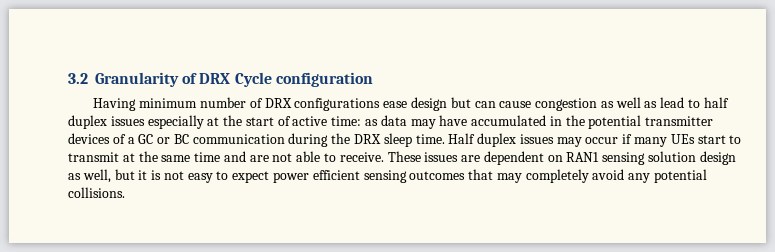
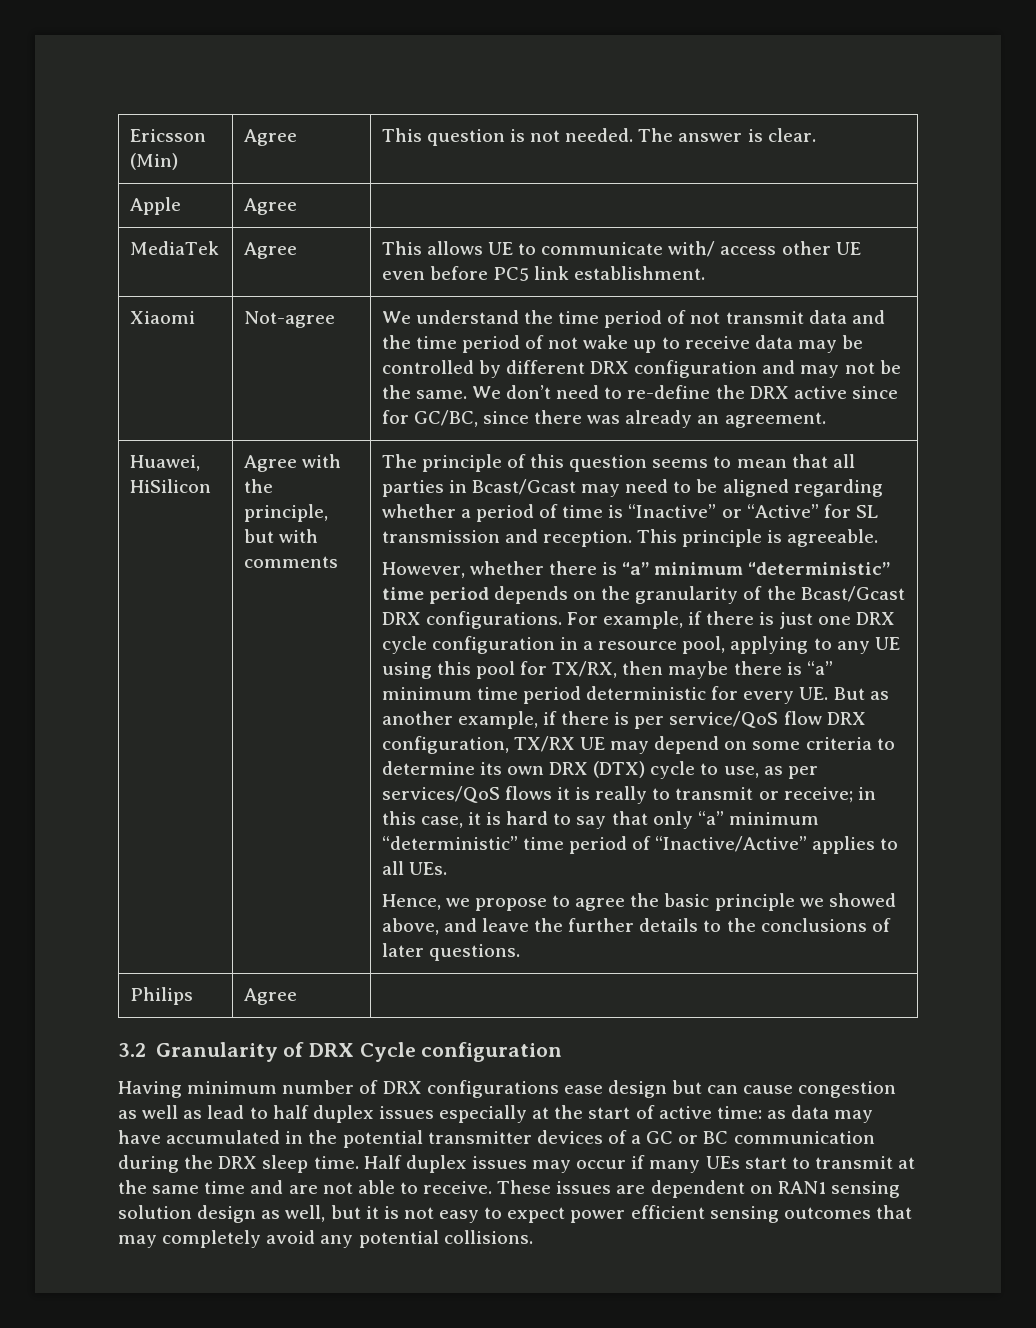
+ Ericsson (Min) | Agree | This question is not needed. The answer is clear.
+ Apple | Agree |
+ MediaTek | Agree | This allows UE to communicate with/ access other UE even before PC5 link establishment.
+ Xiaomi | Not-agree | We understand the time period of not transmit data and the time period of not wake up to receive data may be controlled by different DRX configuration and may not be the same. We don’t need to re-define the DRX active since for GC/BC, since there was already an agreement.
+ Huawei, HiSilicon | Agree with the principle, but with comments | The principle of this question seems to mean that all parties in Bcast/Gcast may need to be aligned regarding whether a period of time is “Inactive” or “Active” for SL transmission and reception. This principle is agreeable.
+ However, whether there is “a” minimum “deterministic” time period depends on the granularity of the Bcast/Gcast DRX configurations. For example, if there is just one DRX cycle configuration in a resource pool, applying to any UE using this pool for TX/RX, then maybe there is “a” minimum time period deterministic for every UE. But as another example, if there is per service/QoS flow DRX configuration, TX/RX UE may depend on some criteria to determine its own DRX (DTX) cycle to use, as per services/QoS flows it is really to transmit or receive; in this case, it is hard to say that only “a” minimum “deterministic” time period of “Inactive/Active” applies to all UEs.
+ Hence, we propose to agree the basic principle we showed above, and leave the further details to the conclusions of later questions.
+ Philips | Agree |

